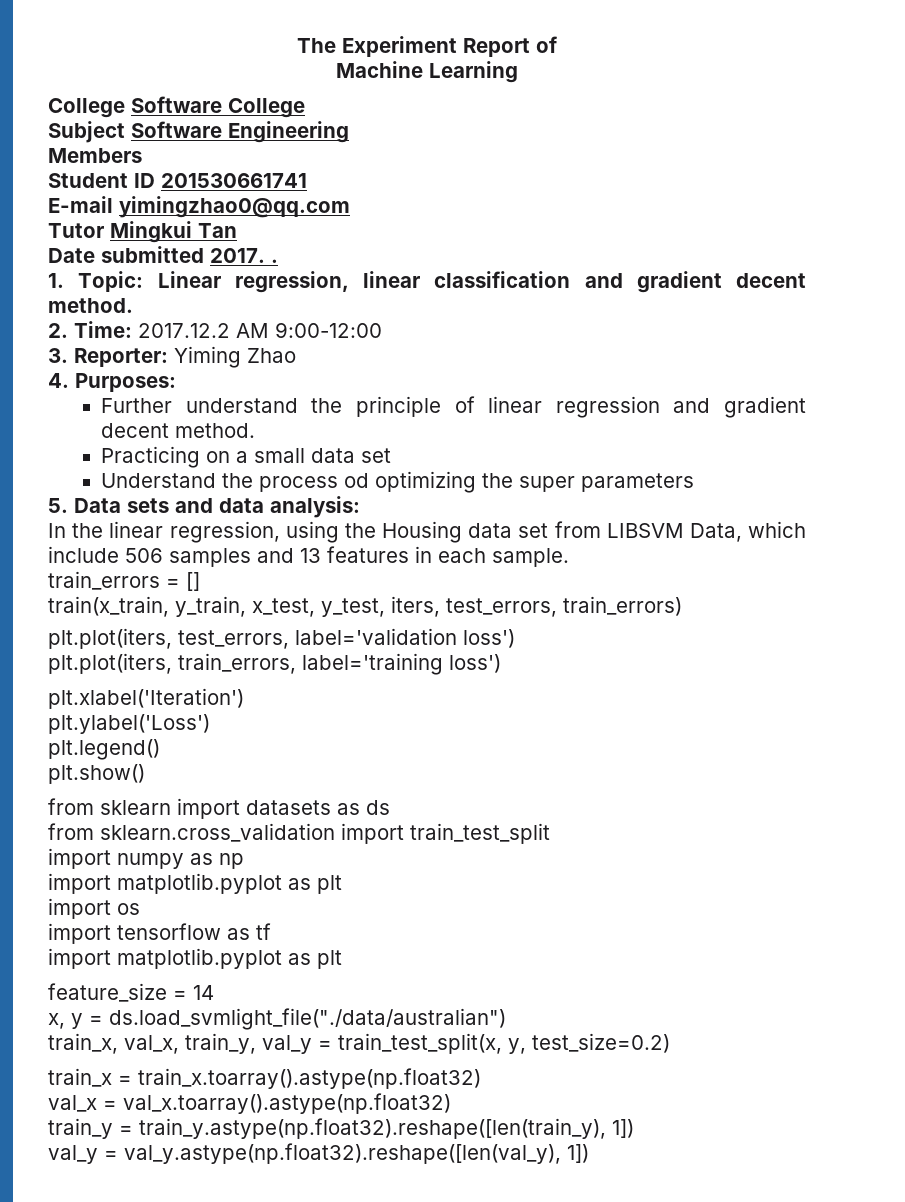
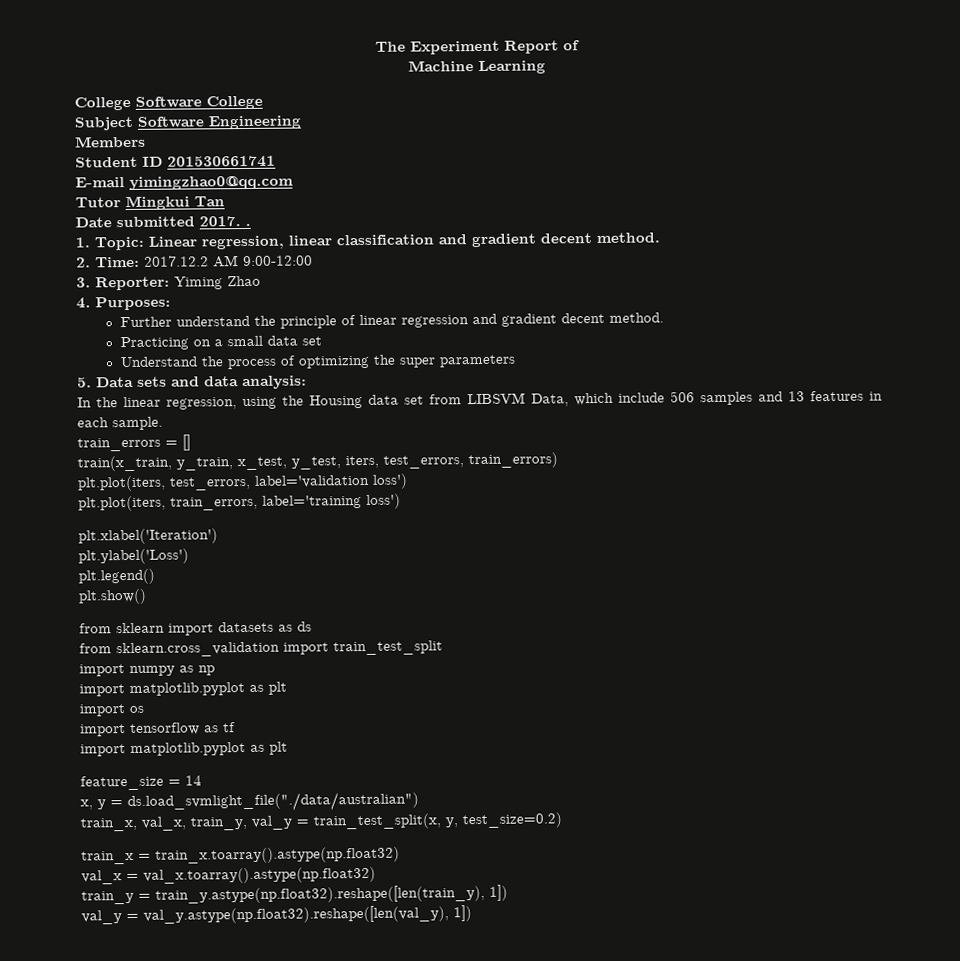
- Understand the process od optimizing the super parameters
+ Understand the process of optimizing the super parameters

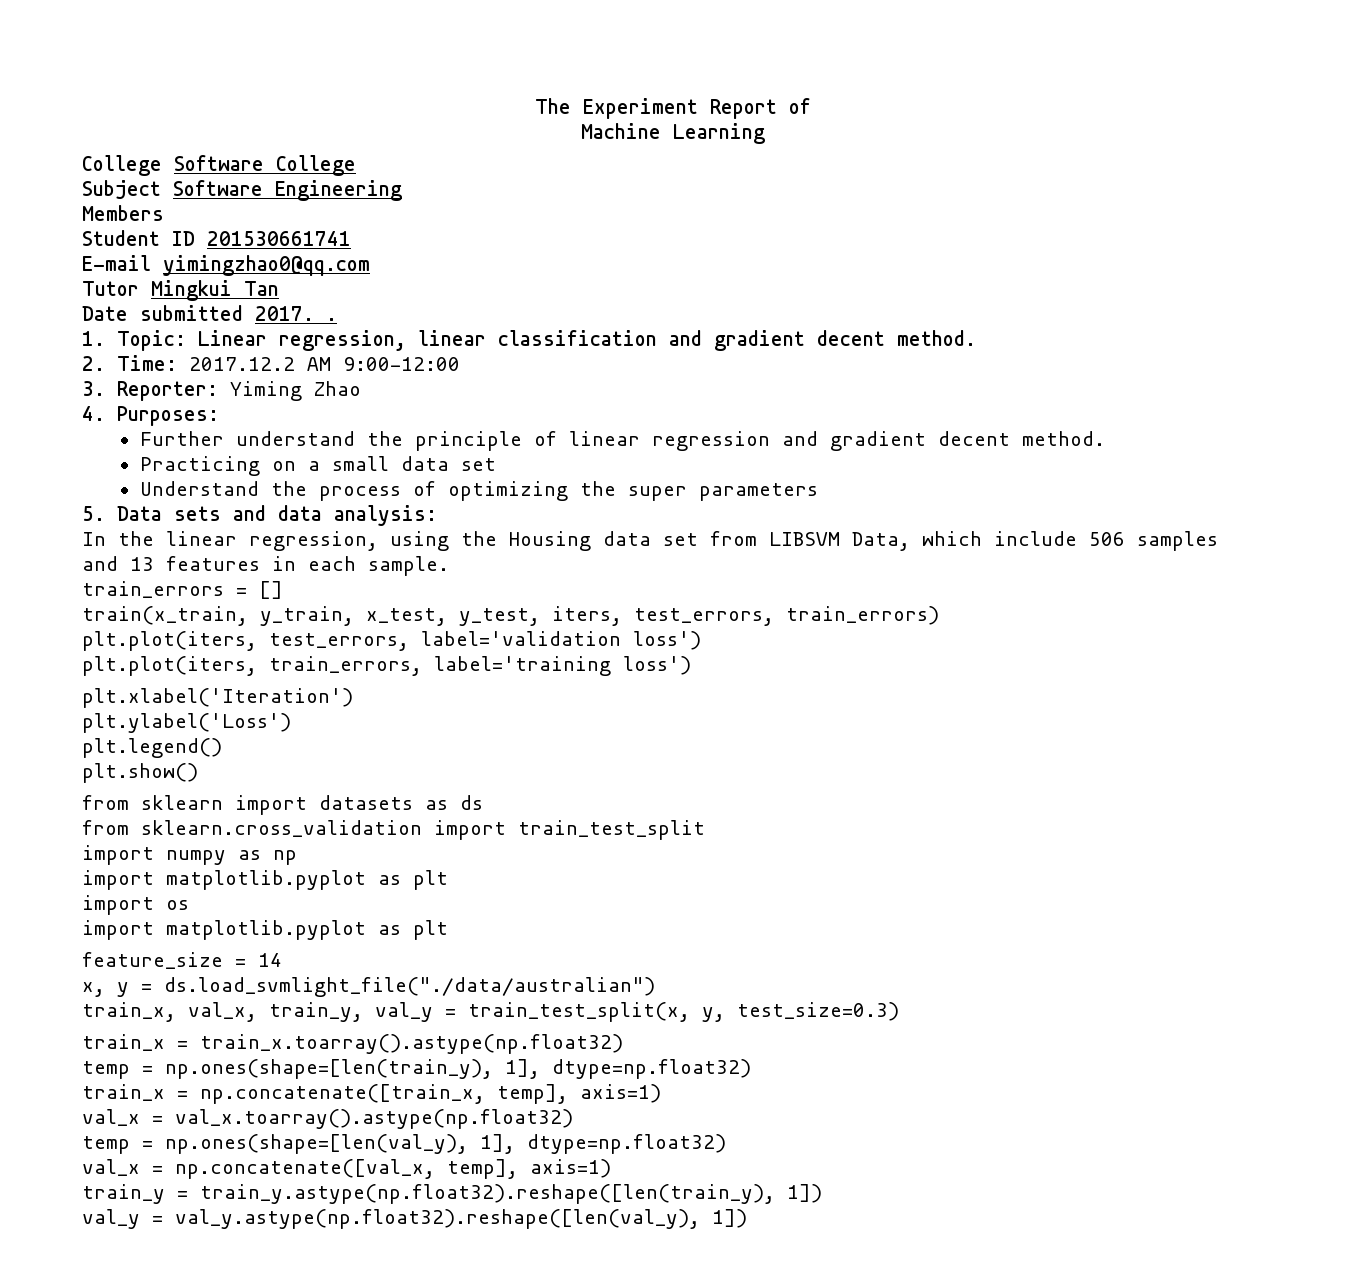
- import tensorflow as tf
- train_x, val_x, train_y, val_y = train_test_split(x, y, test_size=0.2)
+ train_x, val_x, train_y, val_y = train_test_split(x, y, test_size=0.3)
+ temp = np.ones(shape=[len(train_y), 1], dtype=np.float32)
+ train_x = np.concatenate([train_x, temp], axis=1)
  val_x = val_x.toarray().astype(np.float32)
+ temp = np.ones(shape=[len(val_y), 1], dtype=np.float32)
+ val_x = np.concatenate([val_x, temp], axis=1)

